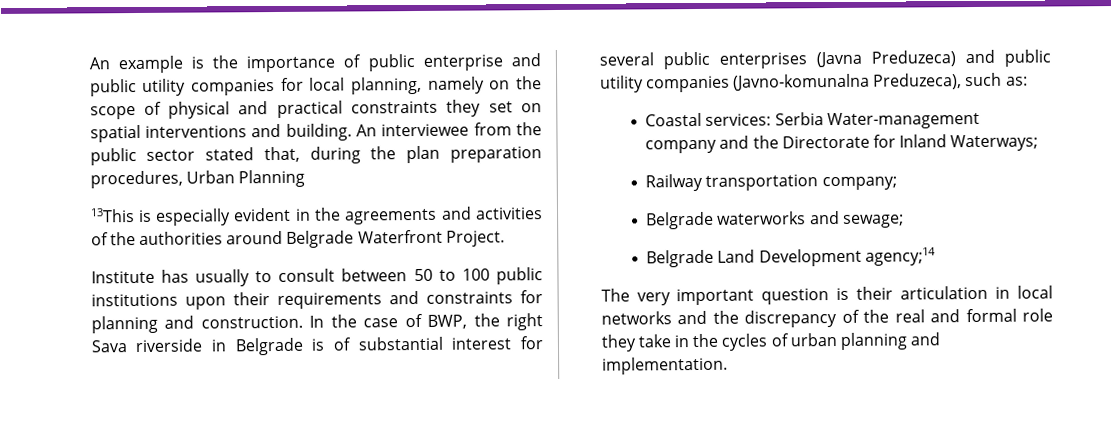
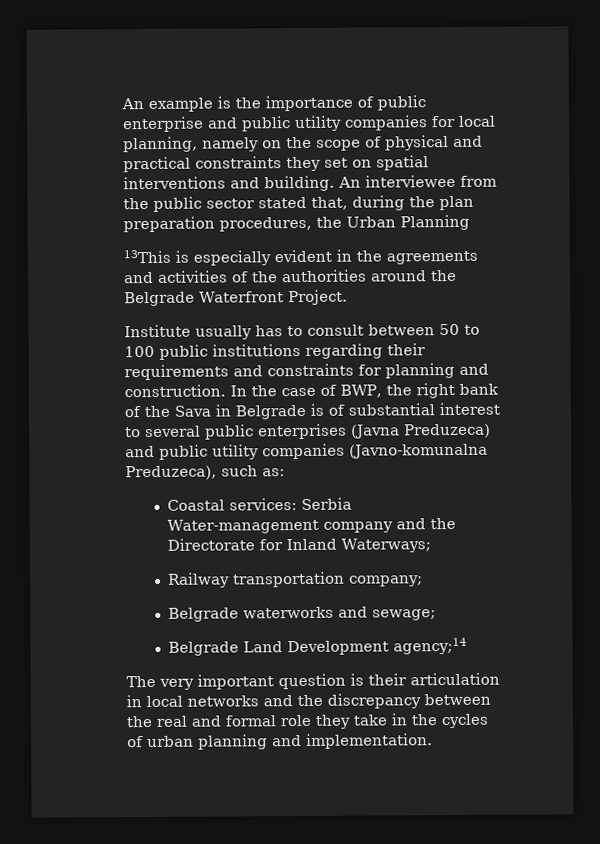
- An interviewee from the public sector stated that, during the plan preparation procedures, Urban Planning
+ An interviewee from the public sector stated that, during the plan preparation procedures, the Urban Planning
- 13This is especially evident in the agreements and activities of the authorities around Belgrade Waterfront Project.
+ 13This is especially evident in the agreements and activities of the authorities around the Belgrade Waterfront Project.
- Institute has usually to consult between 50 to 100 public institutions upon their requirements and constraints for planning and construction.
+ Institute usually has to consult between 50 to 100 public institutions regarding their requirements and constraints for planning and construction.
- In the case of BWP, the right Sava riverside in Belgrade is of substantial interest for several public enterprises (Javna Preduzeca) and public utility companies (Javno-komunalna Preduzeca), such as:
+ In the case of BWP, the right bank of the Sava in Belgrade is of substantial interest to several public enterprises (Javna Preduzeca) and public utility companies (Javno-komunalna Preduzeca), such as:
- The very important question is their articulation in local networks and the discrepancy of the real and formal role they take in the cycles of urban planning and implementation.
+ The very important question is their articulation in local networks and the discrepancy between the real and formal role they take in the cycles of urban planning and implementation.

